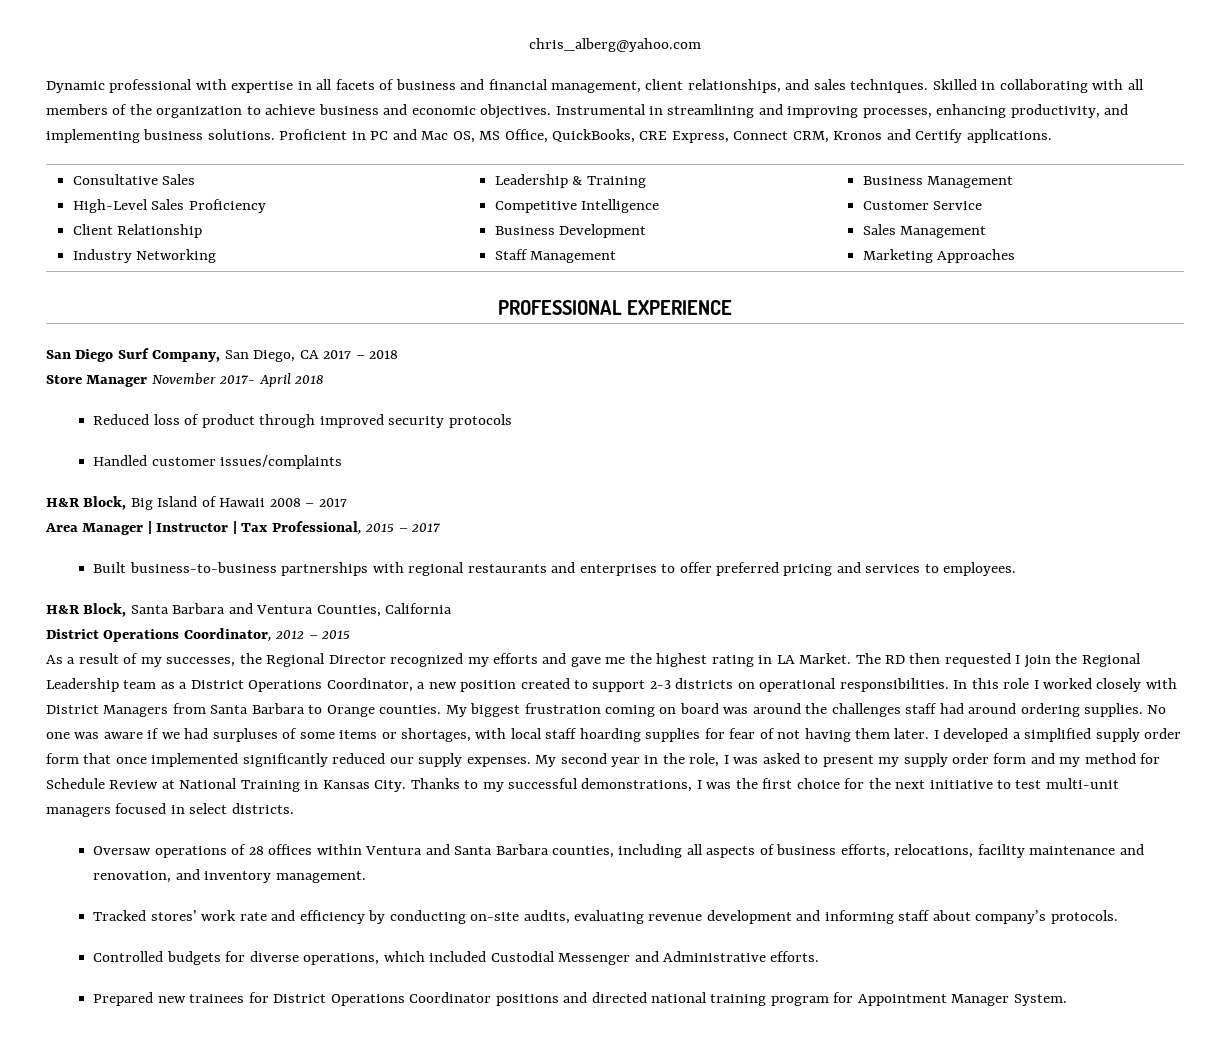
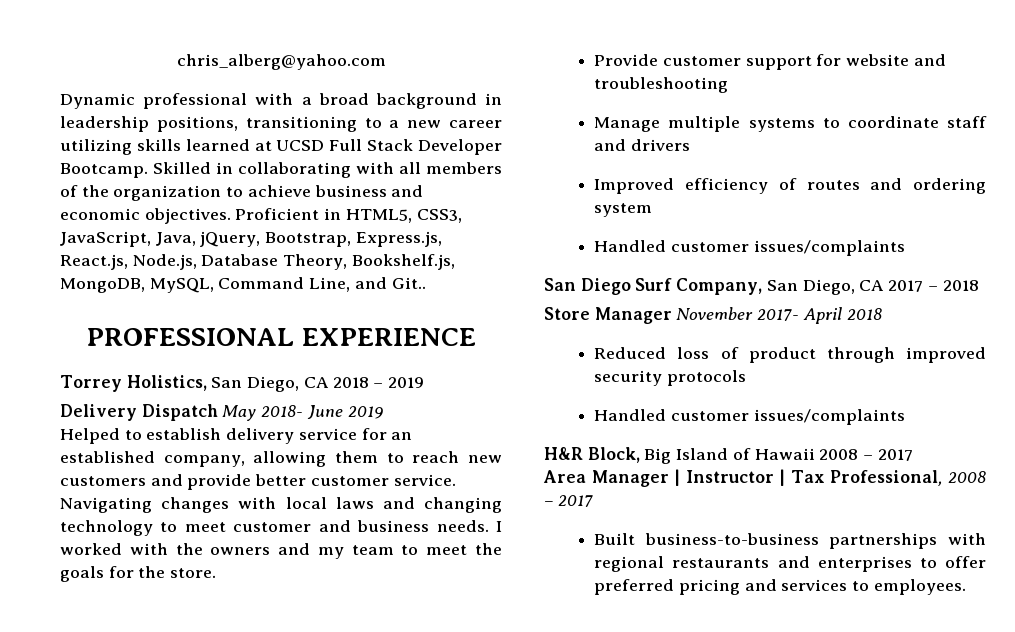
- Dynamic professional with expertise in all facets of business and financial management, client relationships, and sales techniques.
+ Dynamic professional with a broad background in leadership positions, transitioning to a new career utilizing skills learned at UCSD Full Stack Developer Bootcamp.
- Instrumental in streamlining and improving processes, enhancing productivity, and implementing business solutions. Proficient in PC and Mac OS, MS Office, QuickBooks, CRE Express, Connect CRM, Kronos and Certify applications.
- Consultative Sales
- High-Level Sales Proficiency
- Client Relationship
- Industry Networking | Leadership & Training
- Competitive Intelligence
- Business Development
- Staff Management | Business Management
- Customer Service
- Sales Management
- Marketing Approaches
+ Proficient in HTML5, CSS3, JavaScript, Java, jQuery, Bootstrap, Express.js, React.js, Node.js, Database Theory, Bookshelf.js, MongoDB, MySQL, Command Line, and Git..
  PROFESSIONAL EXPERIENCE
+ Torrey Holistics, San Diego, CA 2018 – 2019
+ Delivery Dispatch May 2018- June 2019
+ Helped to establish delivery service for an established company, allowing them to reach new customers and provide better customer service. Navigating changes with local laws and changing technology to meet customer and business needs. I worked with the owners and my team to meet the goals for the store.
+ Provide customer support for website and troubleshooting
+ Manage multiple systems to coordinate staff and drivers
+ Improved efficiency of routes and ordering system
+ Handled customer issues/complaints
- Area Manager | Instructor | Tax Professional, 2015 – 2017
+ Area Manager | Instructor | Tax Professional, 2008 – 2017
- H&R Block, Santa Barbara and Ventura Counties, California
- District Operations Coordinator, 2012 – 2015
- As a result of my successes, the Regional Director recognized my efforts and gave me the highest rating in LA Market. The RD then requested I join the Regional Leadership team as a District Operations Coordinator, a new position created to support 2-3 districts on operational responsibilities. In this role I worked closely with District Managers from Santa Barbara to Orange counties. My biggest frustration coming on board was around the challenges staff had around ordering supplies. No one was aware if we had surpluses of some items or shortages, with local staff hoarding supplies for fear of not having them later. I developed a simplified supply order form that once implemented significantly reduced our supply expenses. My second year in the role, I was asked to present my supply order form and my method for Schedule Review at National Training in Kansas City. Thanks to my successful demonstrations, I was the first choice for the next initiative to test multi-unit managers focused in select districts.
- Oversaw operations of 28 offices within Ventura and Santa Barbara counties, including all aspects of business efforts, relocations, facility maintenance and renovation, and inventory management.
- Tracked stores’ work rate and efficiency by conducting on-site audits, evaluating revenue development and informing staff about company’s protocols.
- Controlled budgets for diverse operations, which included Custodial Messenger and Administrative efforts.
- Prepared new trainees for District Operations Coordinator positions and directed national training program for Appointment Manager System.

